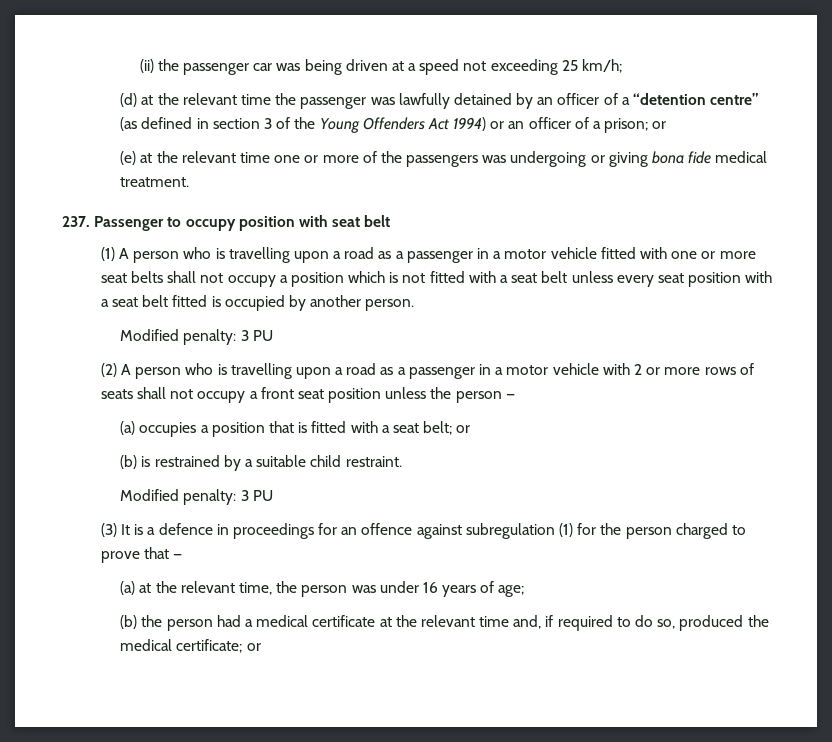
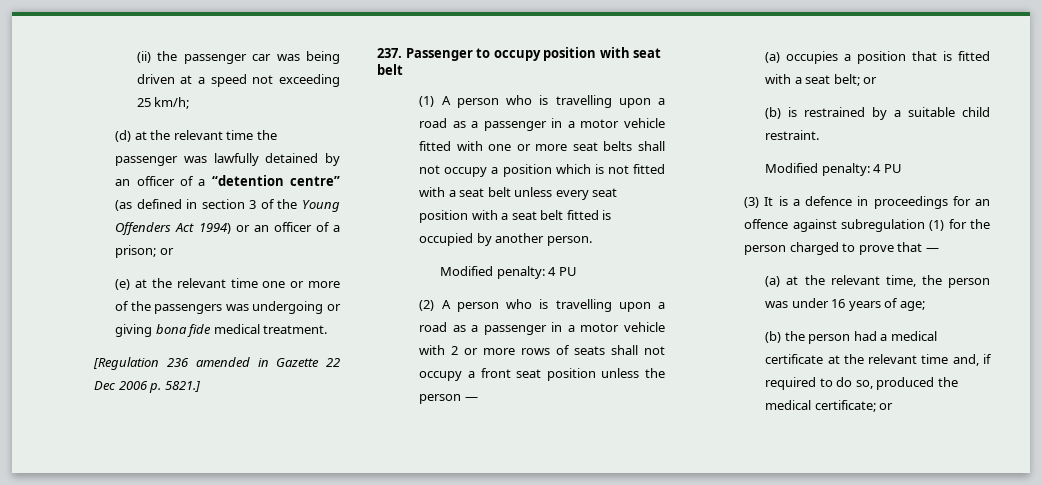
+ [Regulation 236 amended in Gazette 22 Dec 2006 p. 5821.]
  (1) A person who is travelling upon a road as a passenger in a motor vehicle fitted with one or more seat belts shall not occupy a position which is not fitted with a seat belt unless every seat position with a seat belt fitted is occupied by another person.
- Modified penalty: 3 PU
+ Modified penalty: 4 PU
  (b) is restrained by a suitable child restraint.
- Modified penalty: 3 PU
+ Modified penalty: 4 PU

